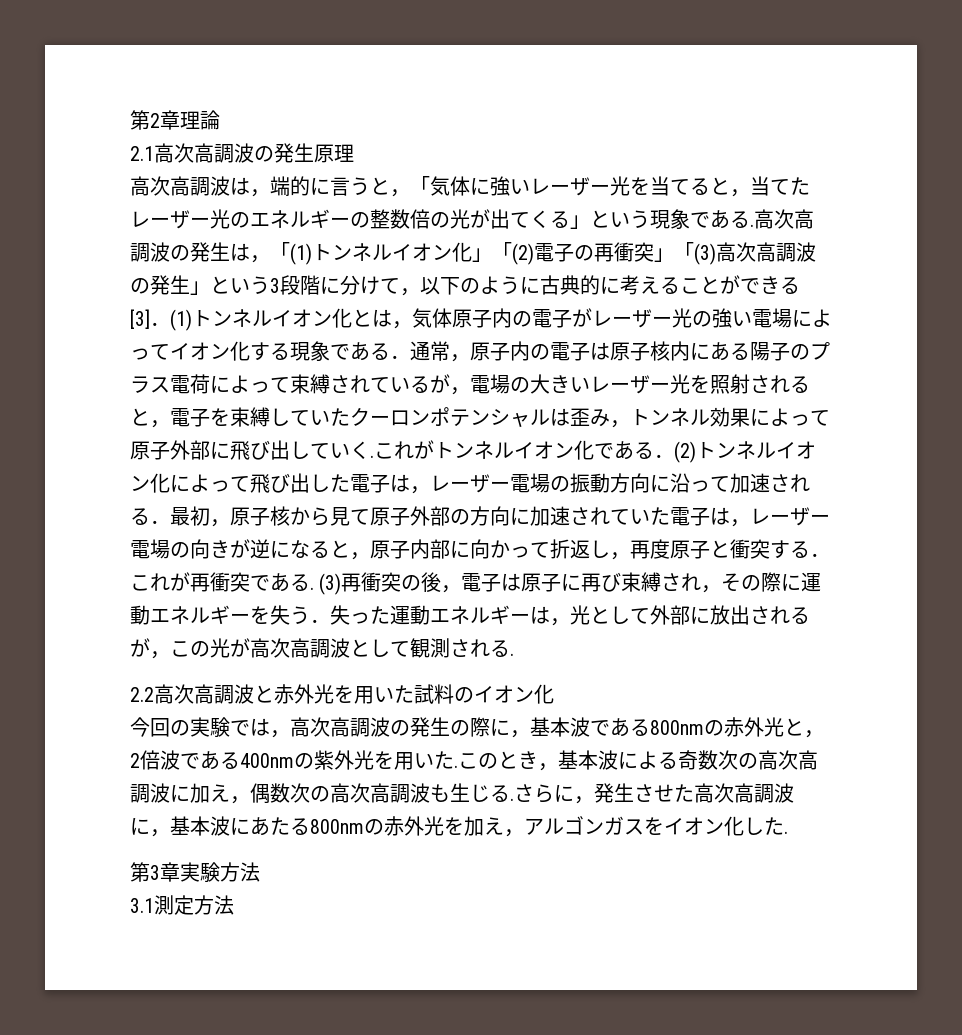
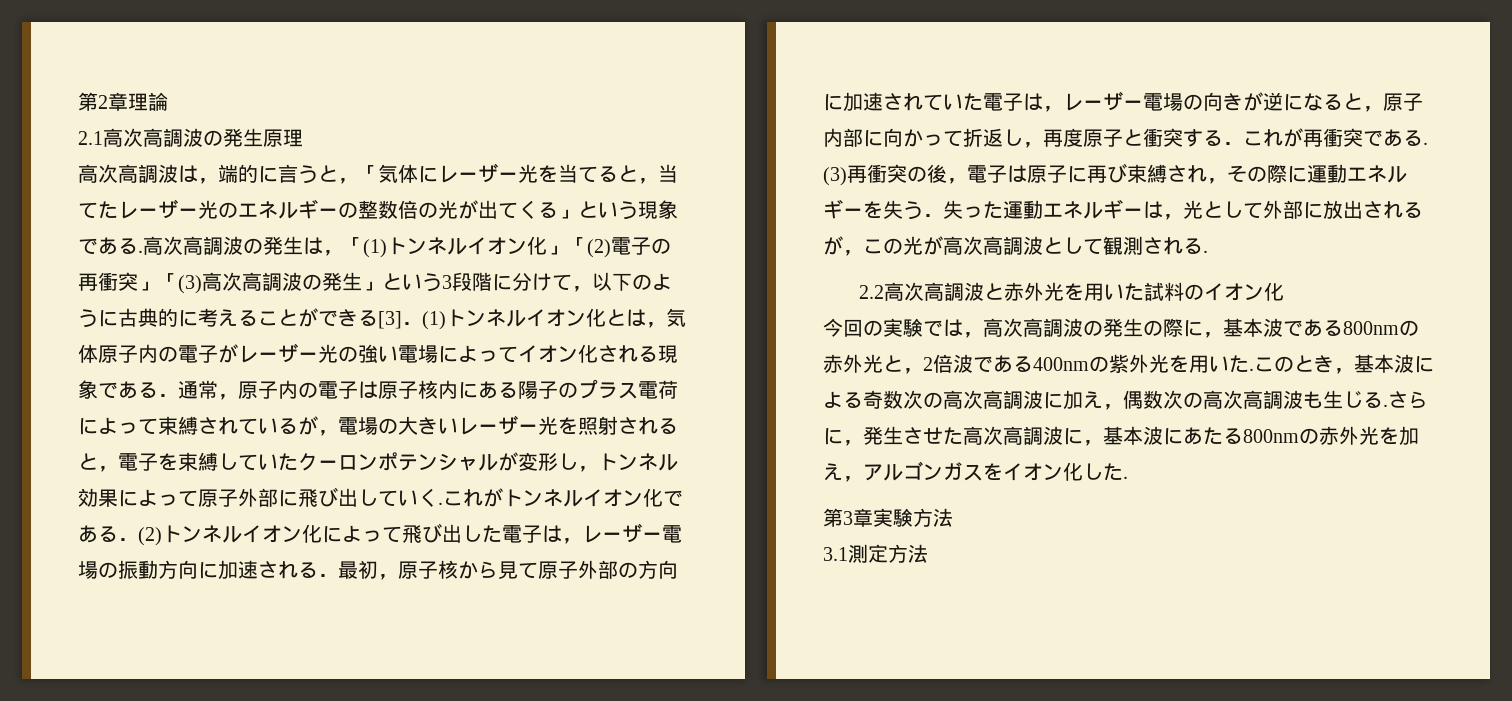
- 高次高調波は，端的に言うと，「気体に強いレーザー光を当てると，当てたレーザー光のエネルギーの整数倍の光が出てくる」という現象である.
+ 高次高調波は，端的に言うと，「気体にレーザー光を当てると，当てたレーザー光のエネルギーの整数倍の光が出てくる」という現象である.
- 高次高調波の発生は，「(1)トンネルイオン化」「(2)電子の再衝突」「(3)高次高調波の発生」という3段階に分けて，以下のように古典的に考えることができる[3]．(1)トンネルイオン化とは，気体原子内の電子がレーザー光の強い電場によってイオン化する現象である．通常，原子内の電子は原子核内にある陽子のプラス電荷によって束縛されているが，電場の大きいレーザー光を照射されると，電子を束縛していたクーロンポテンシャルは歪み，トンネル効果によって原子外部に飛び出していく.
+ 高次高調波の発生は，「(1)トンネルイオン化」「(2)電子の再衝突」「(3)高次高調波の発生」という3段階に分けて，以下のように古典的に考えることができる[3]．(1)トンネルイオン化とは，気体原子内の電子がレーザー光の強い電場によってイオン化される現象である．通常，原子内の電子は原子核内にある陽子のプラス電荷によって束縛されているが，電場の大きいレーザー光を照射されると，電子を束縛していたクーロンポテンシャルが変形し，トンネル効果によって原子外部に飛び出していく.
- これがトンネルイオン化である．(2)トンネルイオン化によって飛び出した電子は，レーザー電場の振動方向に沿って加速される．最初，原子核から見て原子外部の方向に加速されていた電子は，レーザー電場の向きが逆になると，原子内部に向かって折返し，再度原子と衝突する．これが再衝突である.
+ これがトンネルイオン化である．(2)トンネルイオン化によって飛び出した電子は，レーザー電場の振動方向に加速される．最初，原子核から見て原子外部の方向に加速されていた電子は，レーザー電場の向きが逆になると，原子内部に向かって折返し，再度原子と衝突する．これが再衝突である.

